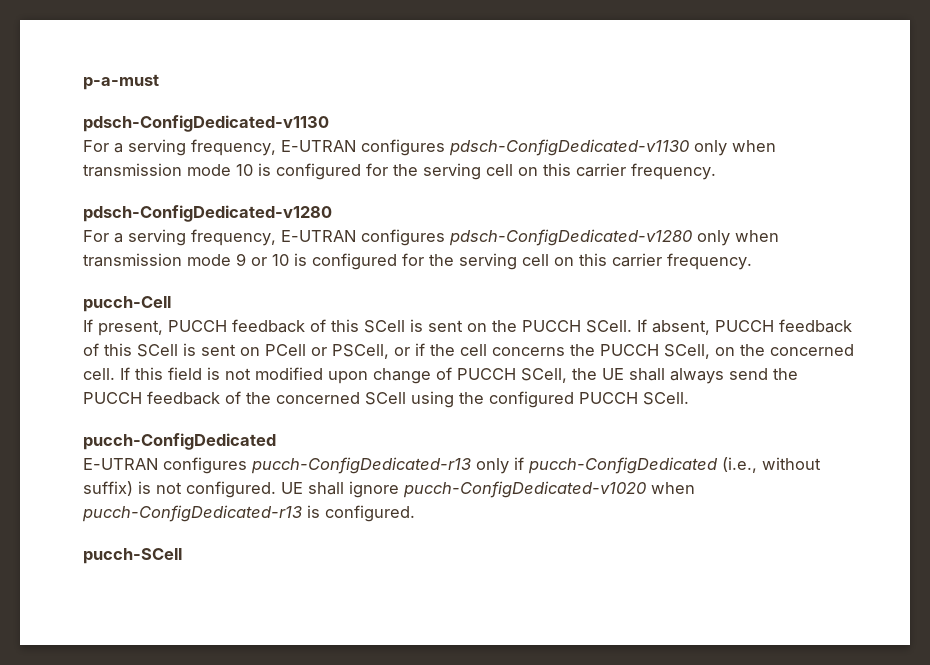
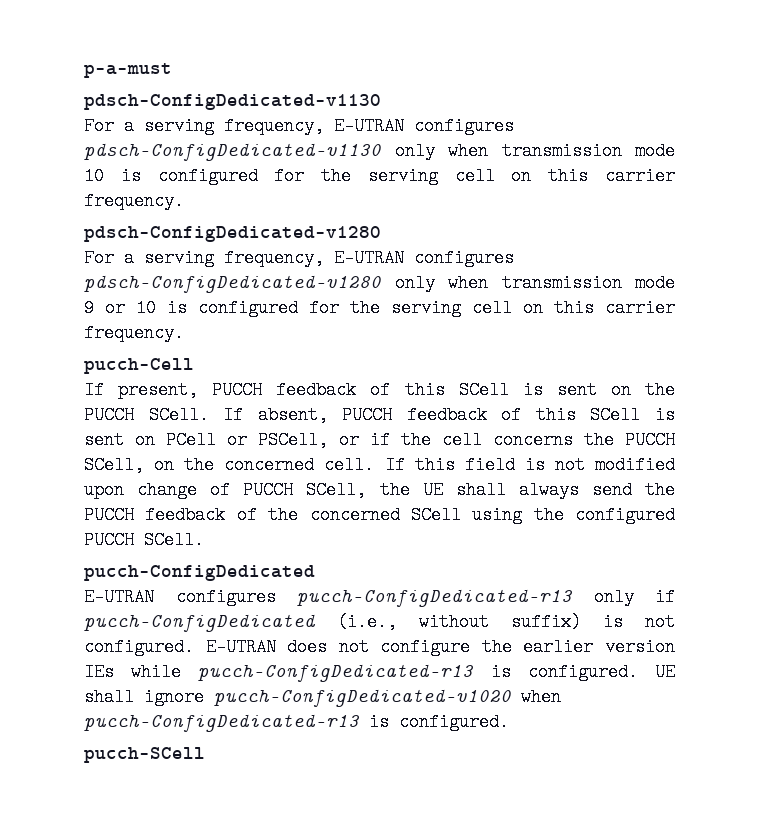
+ E-UTRAN does not configure the earlier version IEs while pucch-ConfigDedicated-r13 is configured.

